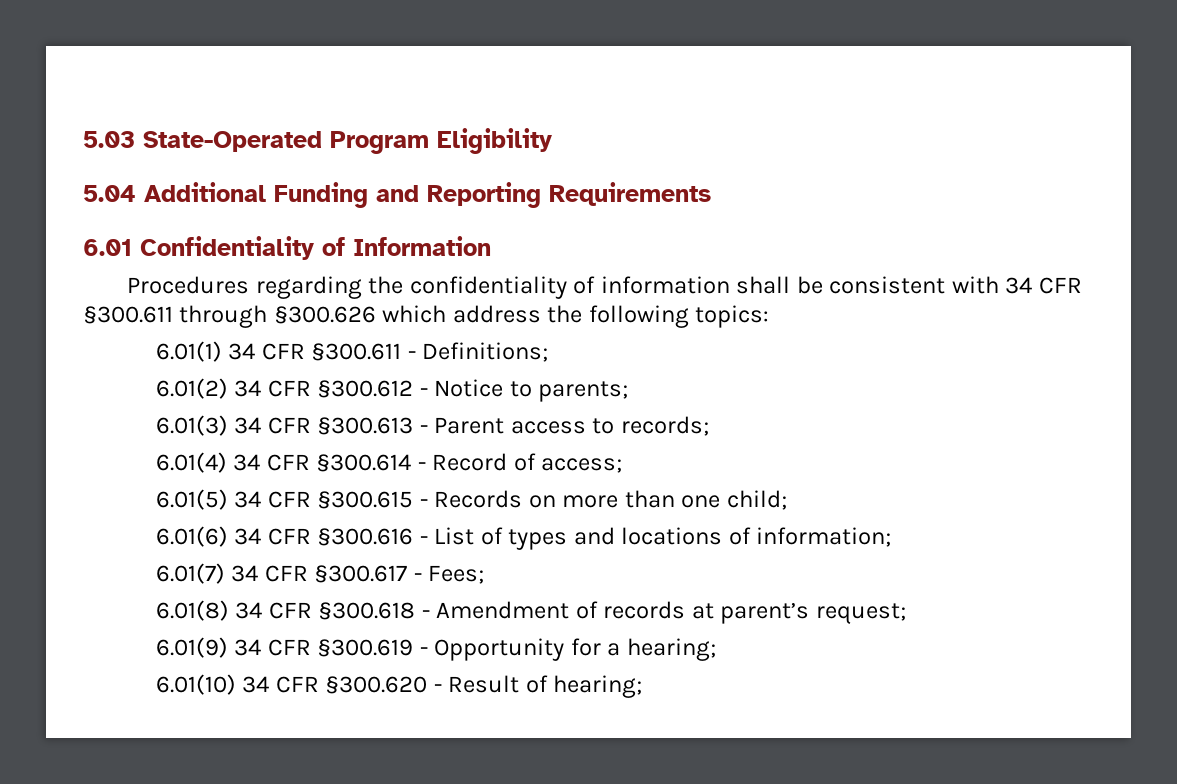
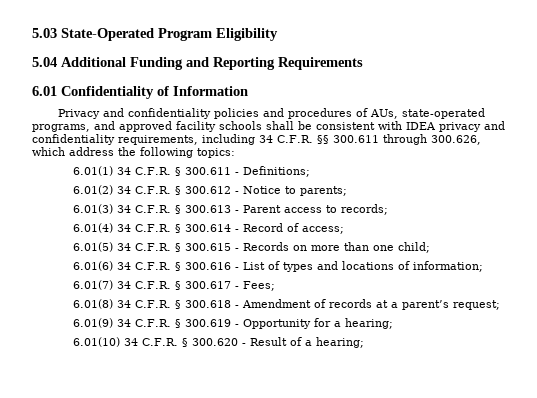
- Procedures regarding the confidentiality of information shall be consistent with 34 CFR §300.611 through §300.626 which address the following topics:
+ Privacy and confidentiality policies and procedures of AUs, state-operated programs, and approved facility schools shall be consistent with IDEA privacy and confidentiality requirements, including 34 C.F.R. §§ 300.611 through 300.626, which address the following topics:
- 6.01(1) 34 CFR §300.611 - Definitions;
+ 6.01(1) 34 C.F.R. § 300.611 - Definitions;
- 6.01(2) 34 CFR §300.612 - Notice to parents;
+ 6.01(2) 34 C.F.R. § 300.612 - Notice to parents;
- 6.01(3) 34 CFR §300.613 - Parent access to records;
+ 6.01(3) 34 C.F.R. § 300.613 - Parent access to records;
- 6.01(4) 34 CFR §300.614 - Record of access;
+ 6.01(4) 34 C.F.R. § 300.614 - Record of access;
- 6.01(5) 34 CFR §300.615 - Records on more than one child;
+ 6.01(5) 34 C.F.R. § 300.615 - Records on more than one child;
- 6.01(6) 34 CFR §300.616 - List of types and locations of information;
+ 6.01(6) 34 C.F.R. § 300.616 - List of types and locations of information;
- 6.01(7) 34 CFR §300.617 - Fees;
+ 6.01(7) 34 C.F.R. § 300.617 - Fees;
- 6.01(8) 34 CFR §300.618 - Amendment of records at parent’s request;
+ 6.01(8) 34 C.F.R. § 300.618 - Amendment of records at a parent’s request;
- 6.01(9) 34 CFR §300.619 - Opportunity for a hearing;
+ 6.01(9) 34 C.F.R. § 300.619 - Opportunity for a hearing;
- 6.01(10) 34 CFR §300.620 - Result of hearing;
+ 6.01(10) 34 C.F.R. § 300.620 - Result of a hearing;

